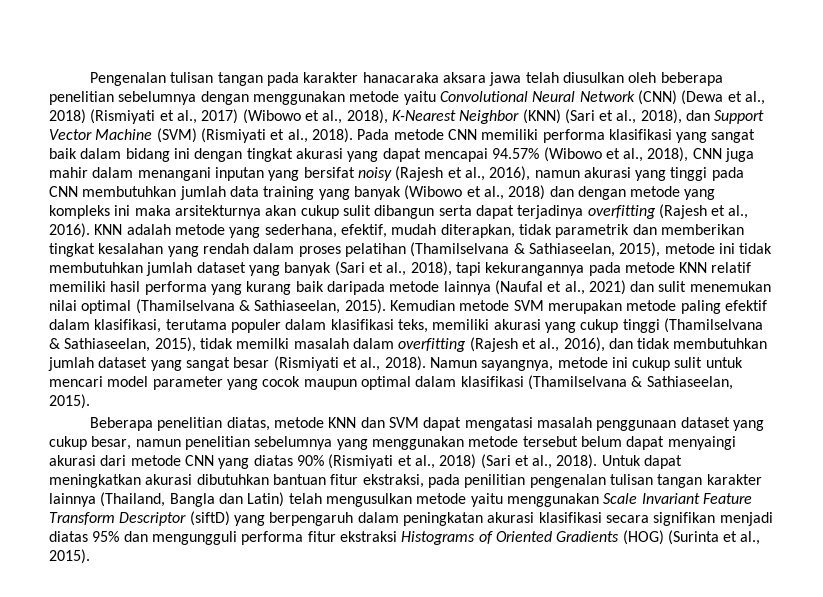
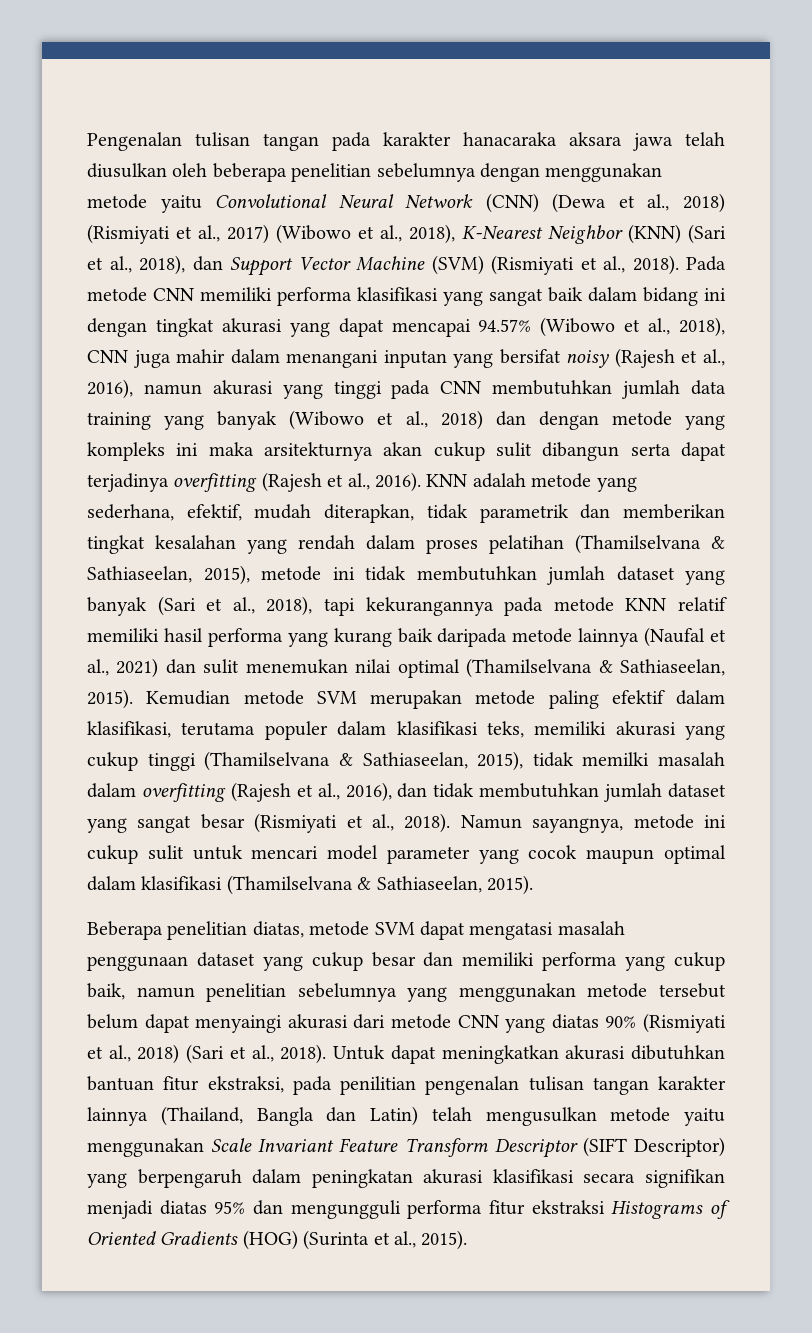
- Beberapa penelitian diatas, metode KNN dan SVM dapat mengatasi masalah penggunaan dataset yang cukup besar, namun penelitian sebelumnya yang menggunakan metode tersebut belum dapat menyaingi akurasi dari metode CNN yang diatas 90% (Rismiyati et al., 2018) (Sari et al., 2018).
+ Beberapa penelitian diatas, metode SVM dapat mengatasi masalah penggunaan dataset yang cukup besar dan memiliki performa yang cukup baik, namun penelitian sebelumnya yang menggunakan metode tersebut belum dapat menyaingi akurasi dari metode CNN yang diatas 90% (Rismiyati et al., 2018) (Sari et al., 2018).
- Untuk dapat meningkatkan akurasi dibutuhkan bantuan fitur ekstraksi, pada penilitian pengenalan tulisan tangan karakter lainnya (Thailand, Bangla dan Latin) telah mengusulkan metode yaitu menggunakan Scale Invariant Feature Transform Descriptor (siftD) yang berpengaruh dalam peningkatan akurasi klasifikasi secara signifikan menjadi diatas 95% dan mengungguli performa fitur ekstraksi Histograms of Oriented Gradients (HOG) (Surinta et al., 2015).
+ Untuk dapat meningkatkan akurasi dibutuhkan bantuan fitur ekstraksi, pada penilitian pengenalan tulisan tangan karakter lainnya (Thailand, Bangla dan Latin) telah mengusulkan metode yaitu menggunakan Scale Invariant Feature Transform Descriptor (SIFT Descriptor) yang berpengaruh dalam peningkatan akurasi klasifikasi secara signifikan menjadi diatas 95% dan mengungguli performa fitur ekstraksi Histograms of Oriented Gradients (HOG) (Surinta et al., 2015).

